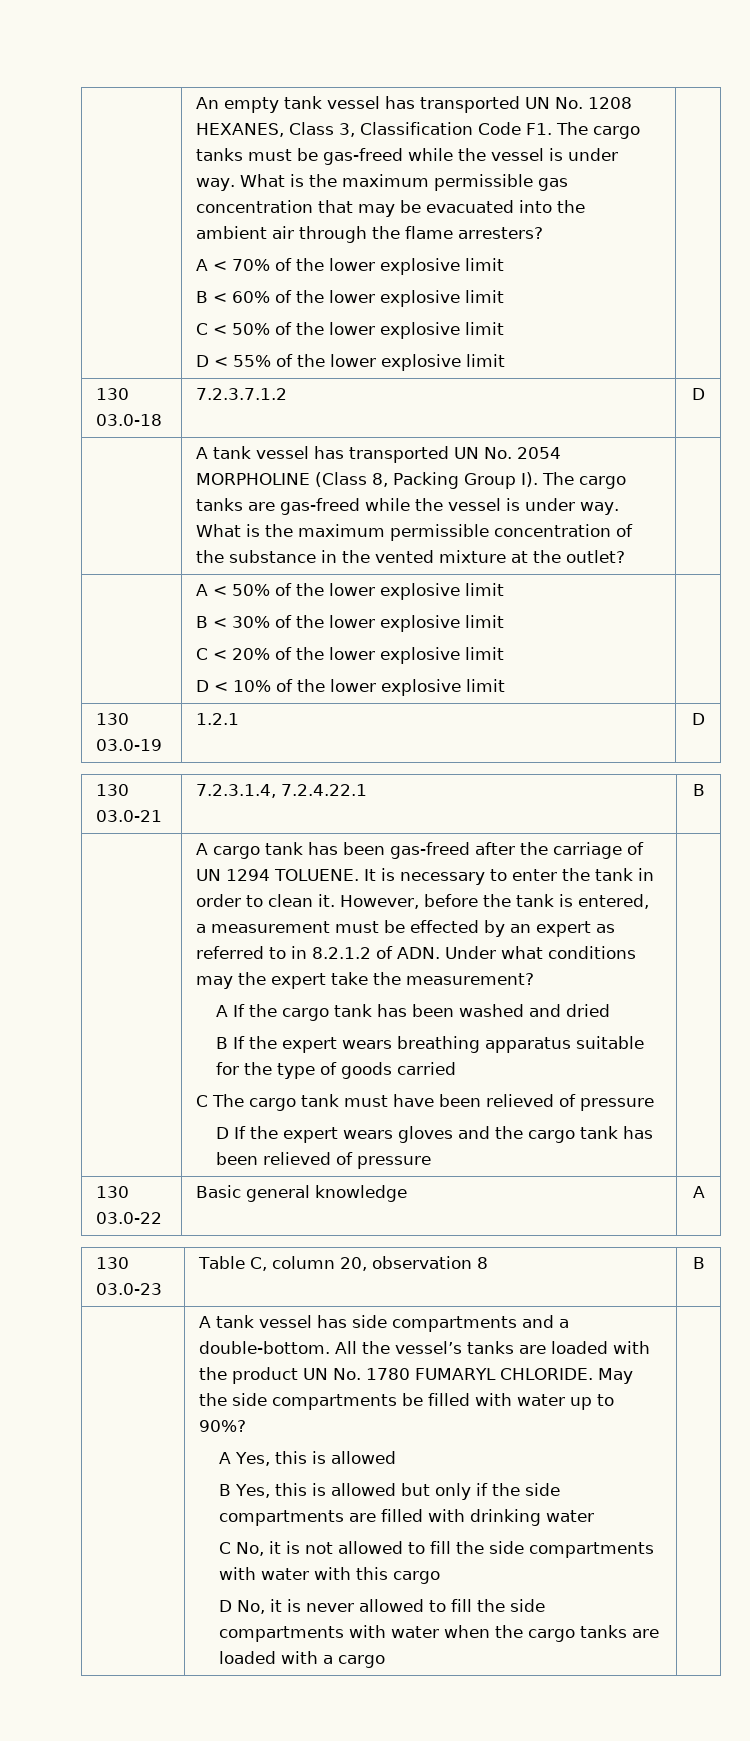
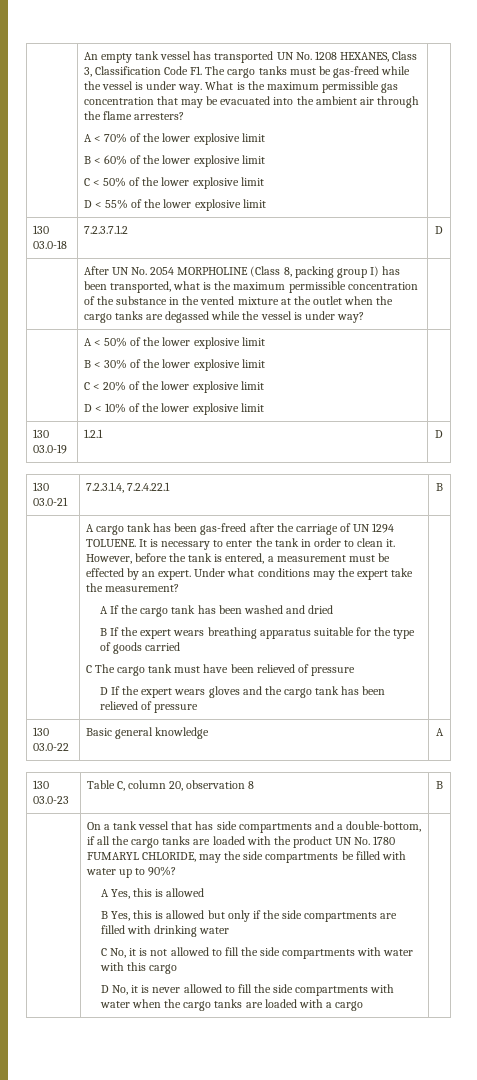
- A tank vessel has transported UN No. 2054 MORPHOLINE (Class 8, Packing Group I). The cargo tanks are gas-freed while the vessel is under way. What is the maximum permissible concentration of the substance in the vented mixture at the outlet?
+ After UN No. 2054 MORPHOLINE (Class 8, packing group I) has been transported, what is the maximum permissible concentration of the substance in the vented mixture at the outlet when the cargo tanks are degassed while the vessel is under way?
- However, before the tank is entered, a measurement must be effected by an expert as referred to in 8.2.1.2 of ADN. Under what conditions may the expert take the measurement?
+ However, before the tank is entered, a measurement must be effected by an expert. Under what conditions may the expert take the measurement?
- A tank vessel has side compartments and a double-bottom. All the vessel’s tanks are loaded with the product UN No. 1780 FUMARYL CHLORIDE. May the side compartments be filled with water up to 90%?
+ On a tank vessel that has side compartments and a double-bottom, if all the cargo tanks are loaded with the product UN No. 1780 FUMARYL CHLORIDE, may the side compartments be filled with water up to 90%?

